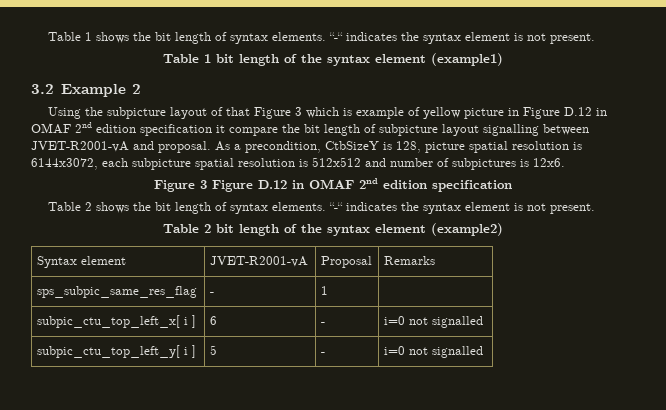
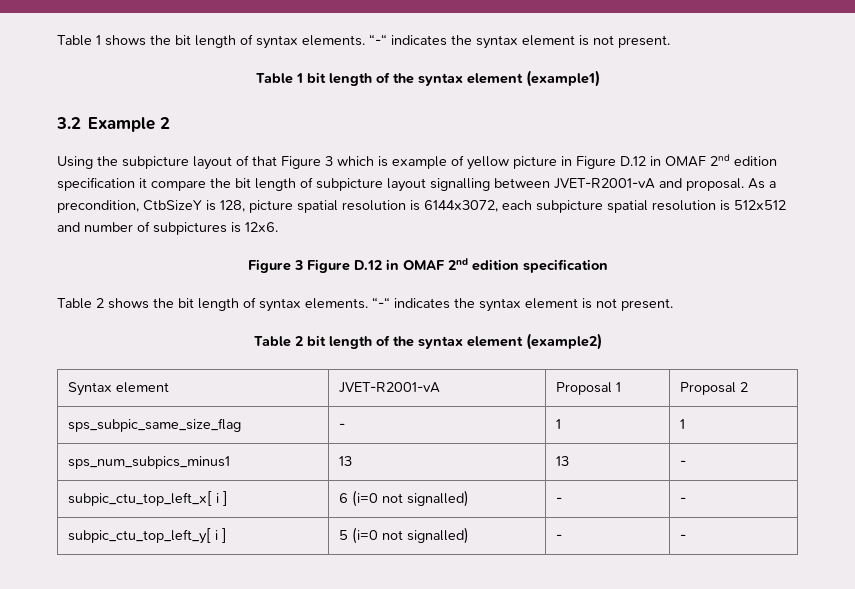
- Syntax element | JVET-R2001-vA | Proposal | Remarks
- sps_subpic_same_res_flag | - | 1 |
+ Syntax element | JVET-R2001-vA | Proposal 1 | Proposal 2
+ sps_subpic_same_size_flag | - | 1 | 1
+ sps_num_subpics_minus1 | 13 | 13 | -
- subpic_ctu_top_left_x[ i ] | 6 | - | i=0 not signalled
+ subpic_ctu_top_left_x[ i ] | 6 (i=0 not signalled) | - | -
- subpic_ctu_top_left_y[ i ] | 5 | - | i=0 not signalled
+ subpic_ctu_top_left_y[ i ] | 5 (i=0 not signalled) | - | -

